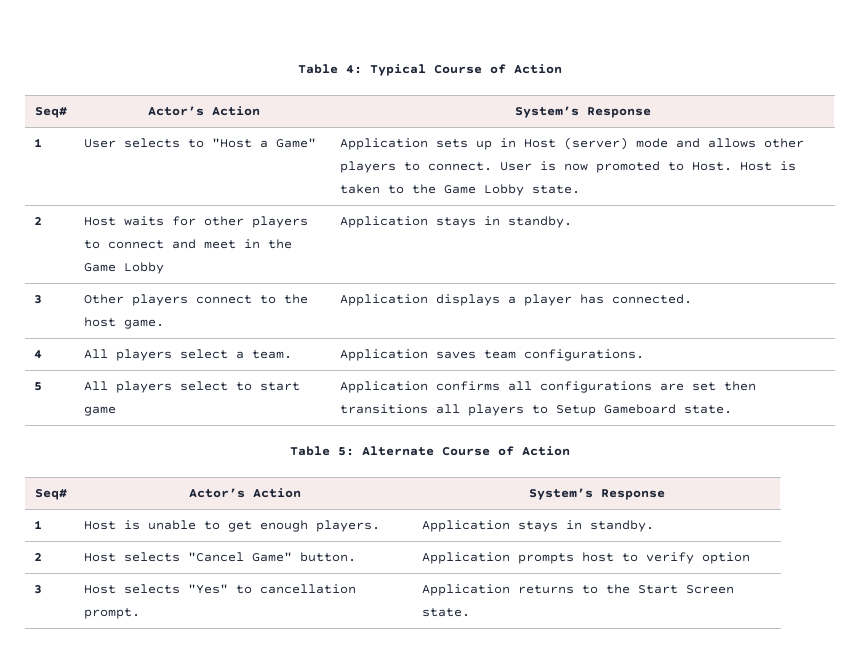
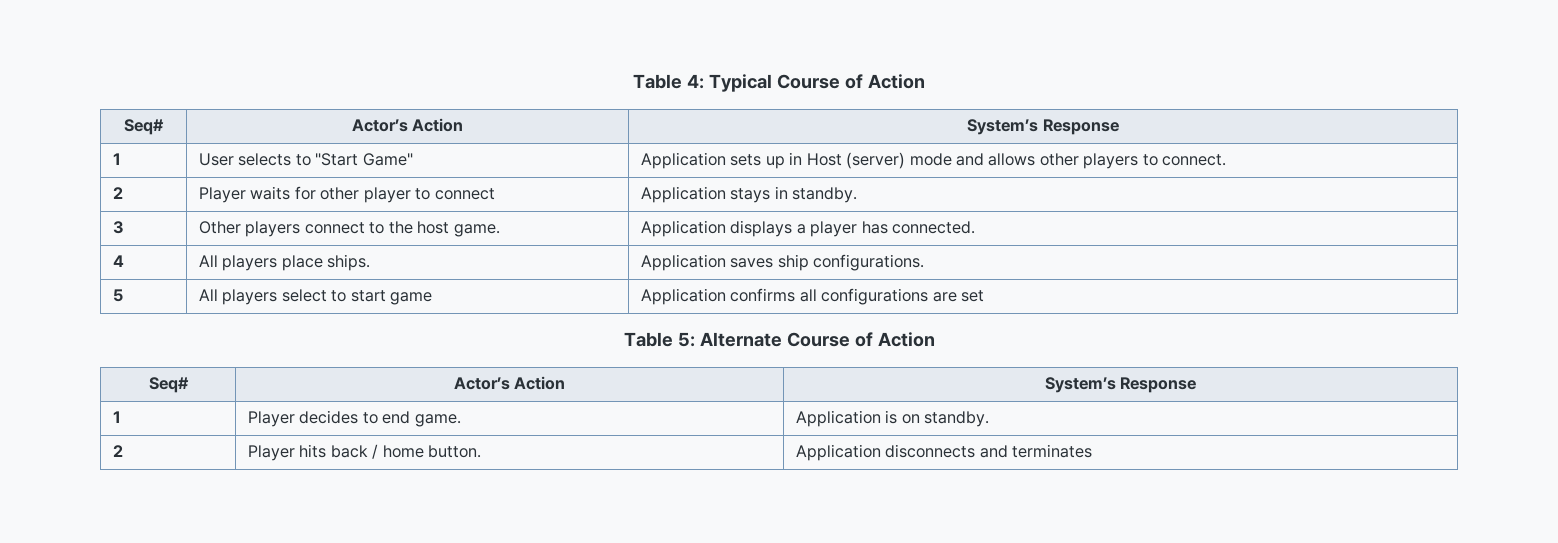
- 1 | User selects to "Host a Game" | Application sets up in Host (server) mode and allows other players to connect. User is now promoted to Host. Host is taken to the Game Lobby state.
- 2 | Host waits for other players to connect and meet in the Game Lobby | Application stays in standby.
+ 1 | User selects to "Start Game" | Application sets up in Host (server) mode and allows other players to connect.
+ 2 | Player waits for other player to connect | Application stays in standby.
- 4 | All players select a team. | Application saves team configurations.
+ 4 | All players place ships. | Application saves ship configurations.
- 5 | All players select to start game | Application confirms all configurations are set then transitions all players to Setup Gameboard state.
+ 5 | All players select to start game | Application confirms all configurations are set
- 1 | Host is unable to get enough players. | Application stays in standby.
+ 1 | Player decides to end game. | Application is on standby.
- 2 | Host selects "Cancel Game" button. | Application prompts host to verify option
- 3 | Host selects "Yes" to cancellation prompt. | Application returns to the Start Screen state.
+ 2 | Player hits back / home button. | Application disconnects and terminates

